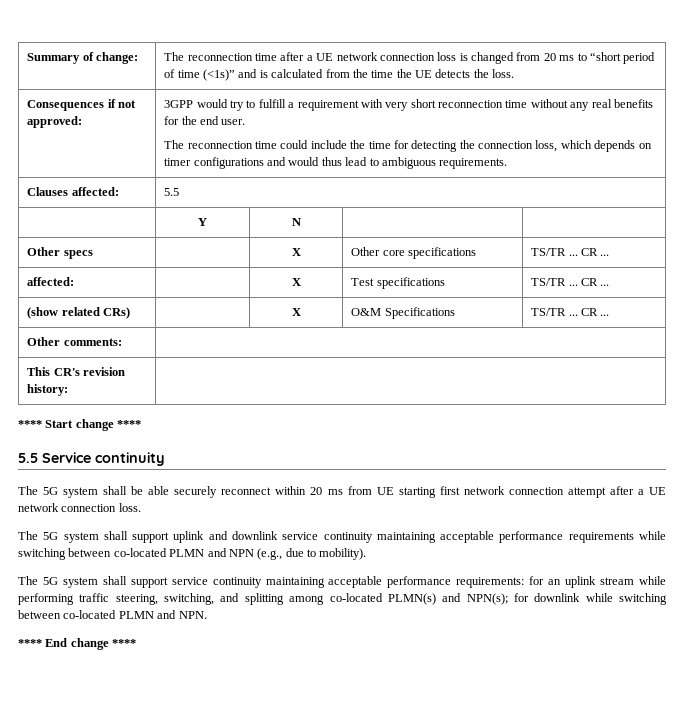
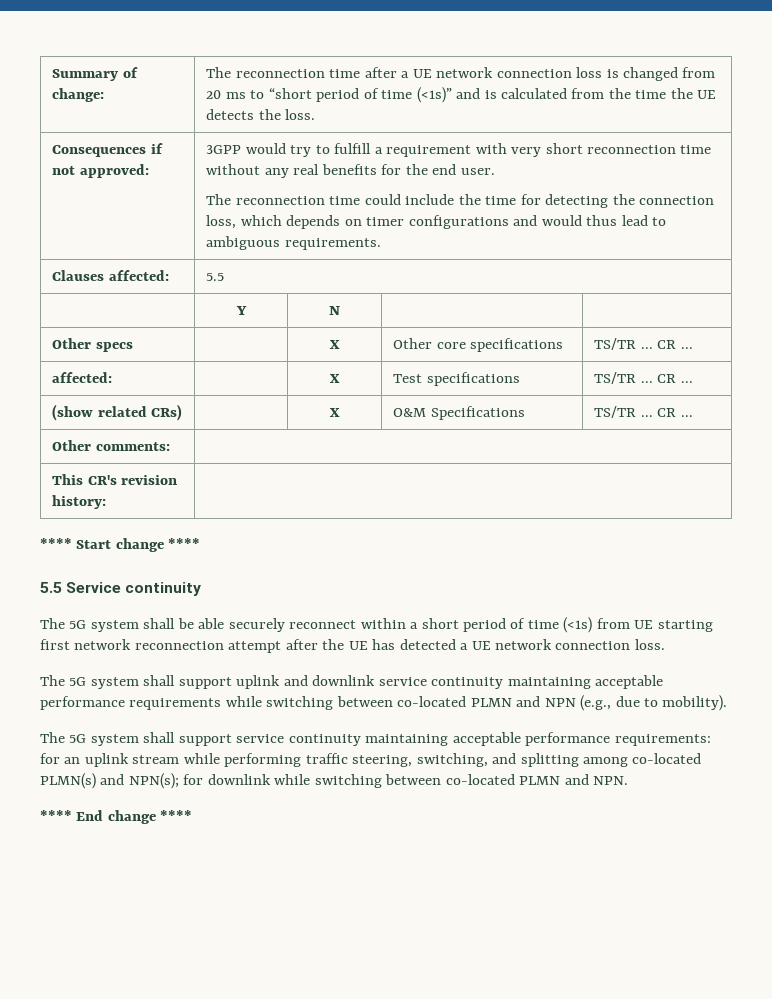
- The 5G system shall be able securely reconnect within 20 ms from UE starting first network connection attempt after a UE network connection loss.
+ The 5G system shall be able securely reconnect within a short period of time (<1s) from UE starting first network reconnection attempt after the UE has detected a UE network connection loss.

